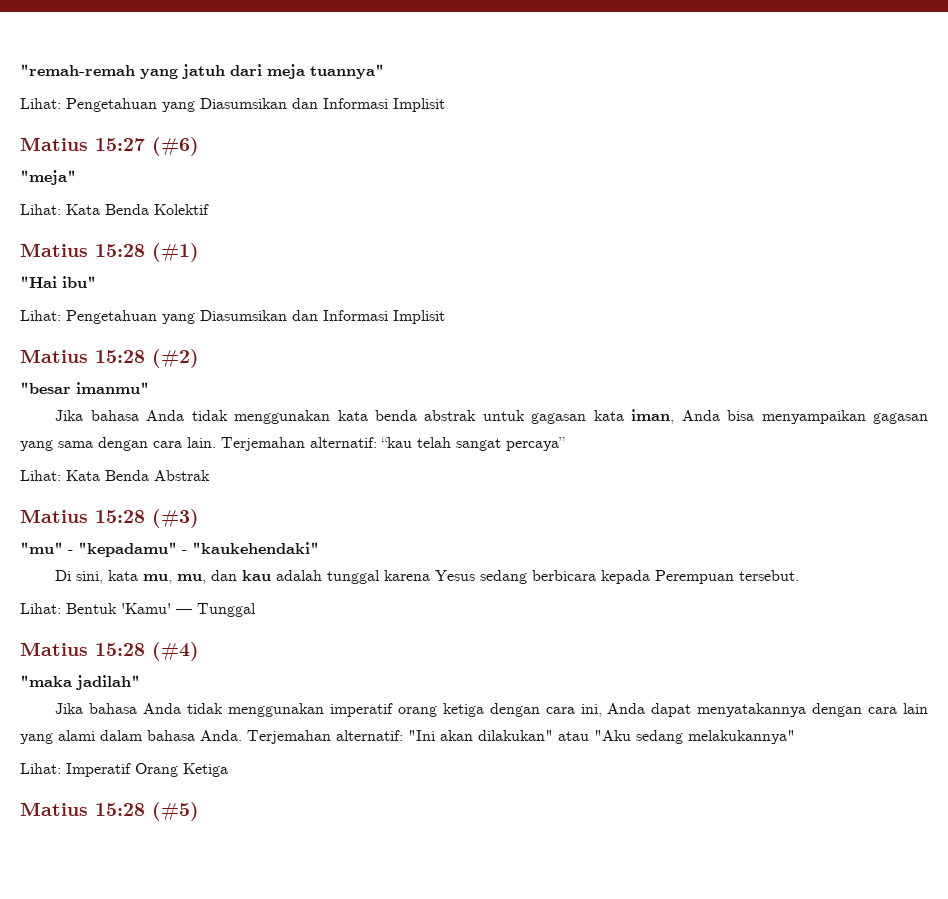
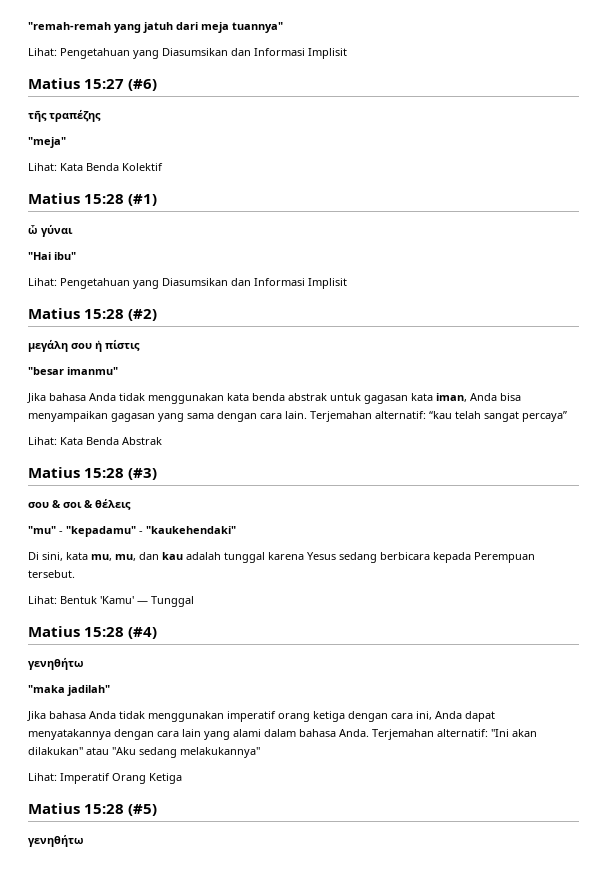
+ τῆς τραπέζης
+ ὦ γύναι
+ μεγάλη σου ἡ πίστις
+ σου & σοι & θέλεις
  Matius 15:28 (#4)
+ γενηθήτω
  Matius 15:28 (#5)
+ γενηθήτω

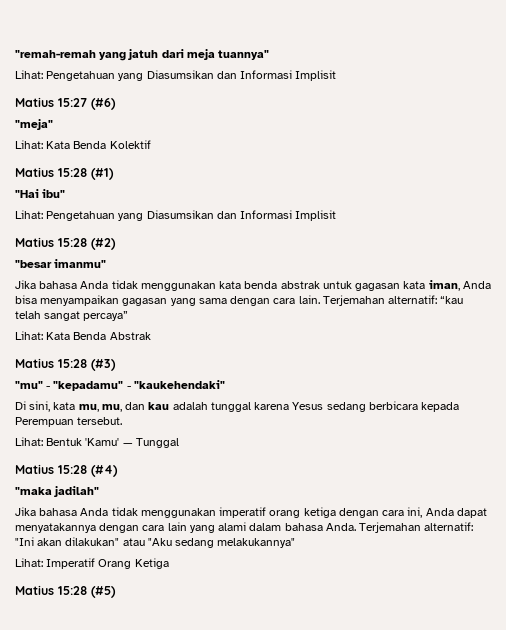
- τῆς τραπέζης
- ὦ γύναι
- μεγάλη σου ἡ πίστις
- σου & σοι & θέλεις
  Matius 15:28 (#4)
- γενηθήτω
  Matius 15:28 (#5)
- γενηθήτω

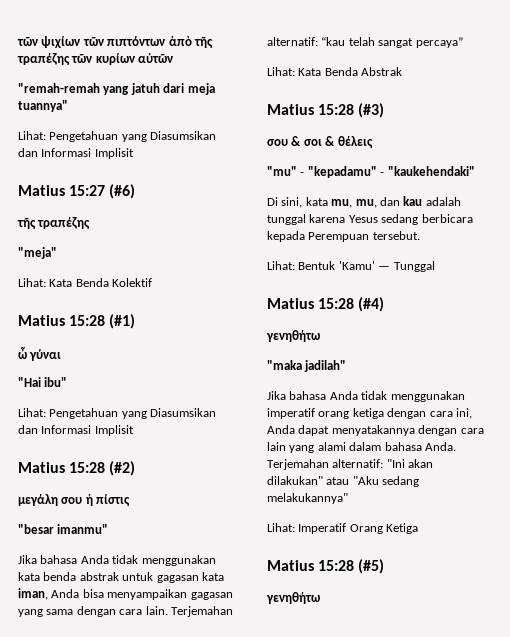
+ τῶν ψιχίων τῶν πιπτόντων ἀπὸ τῆς τραπέζης τῶν κυρίων αὐτῶν
  Matius 15:27 (#6)
+ τῆς τραπέζης
+ ὦ γύναι
+ μεγάλη σου ἡ πίστις
+ σου & σοι & θέλεις
  Matius 15:28 (#4)
+ γενηθήτω
  Matius 15:28 (#5)
+ γενηθήτω

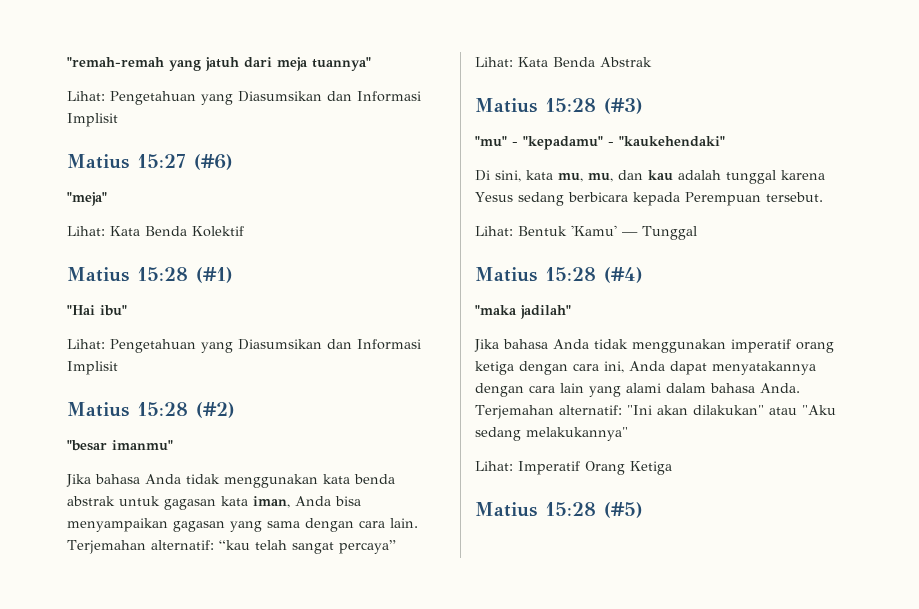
- τῶν ψιχίων τῶν πιπτόντων ἀπὸ τῆς τραπέζης τῶν κυρίων αὐτῶν
  Matius 15:27 (#6)
- τῆς τραπέζης
- ὦ γύναι
- μεγάλη σου ἡ πίστις
- σου & σοι & θέλεις
  Matius 15:28 (#4)
- γενηθήτω
  Matius 15:28 (#5)
- γενηθήτω

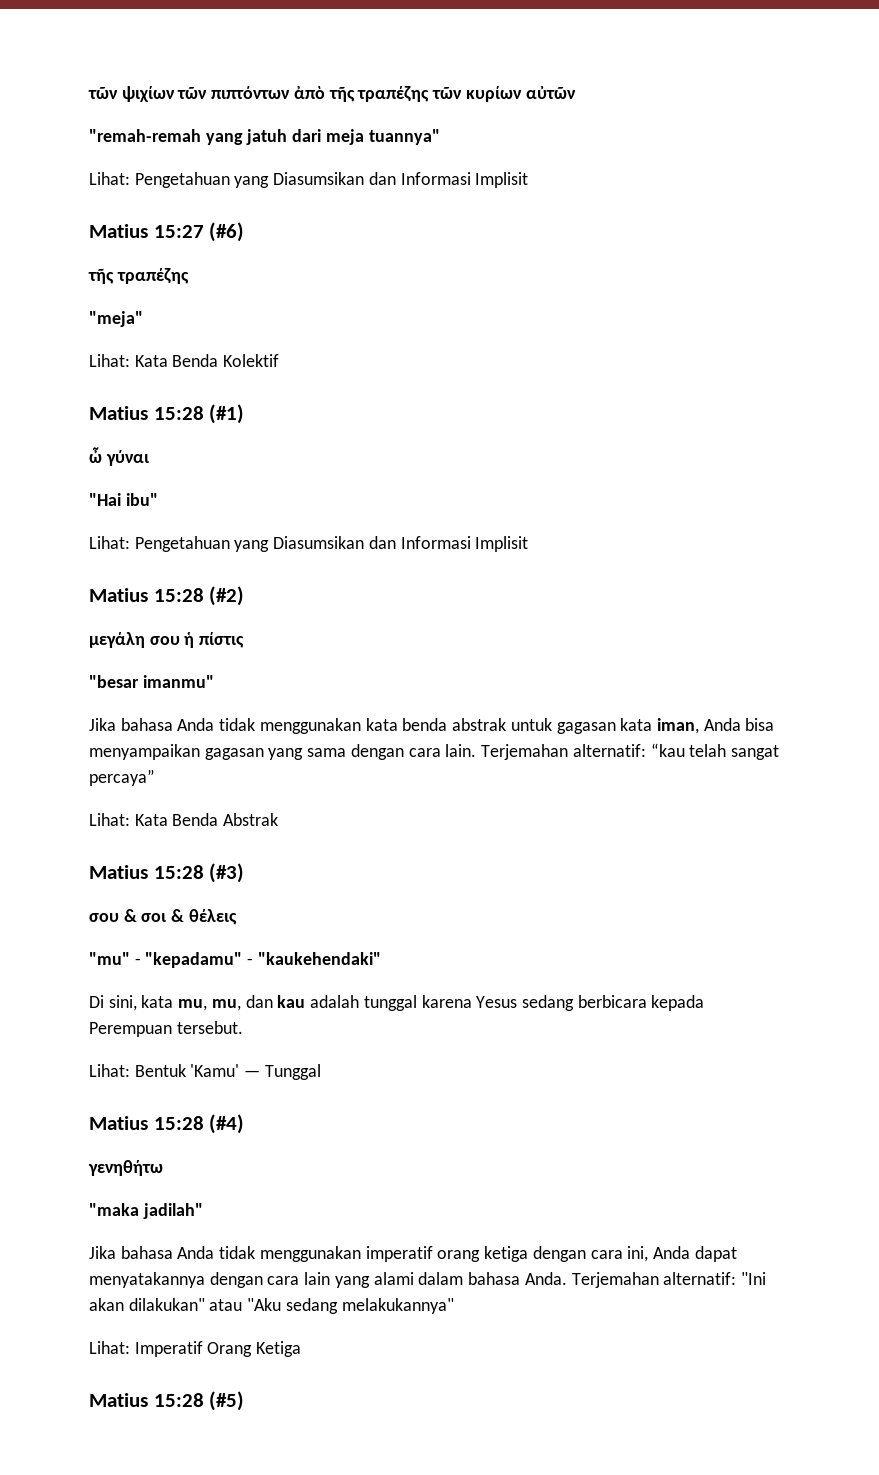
+ τῶν ψιχίων τῶν πιπτόντων ἀπὸ τῆς τραπέζης τῶν κυρίων αὐτῶν
  Matius 15:27 (#6)
+ τῆς τραπέζης
+ ὦ γύναι
+ μεγάλη σου ἡ πίστις
+ σου & σοι & θέλεις
+ γενηθήτω

